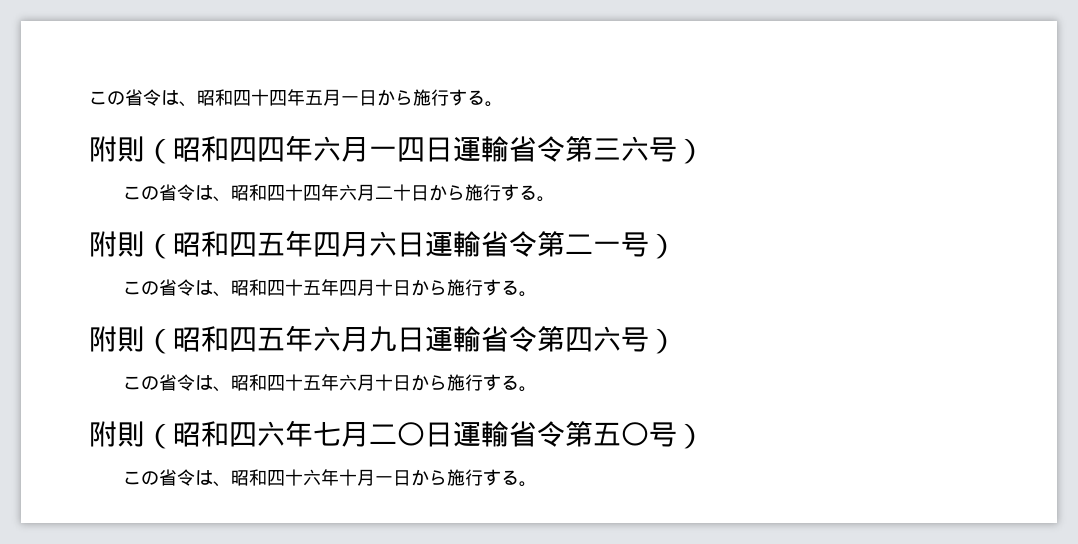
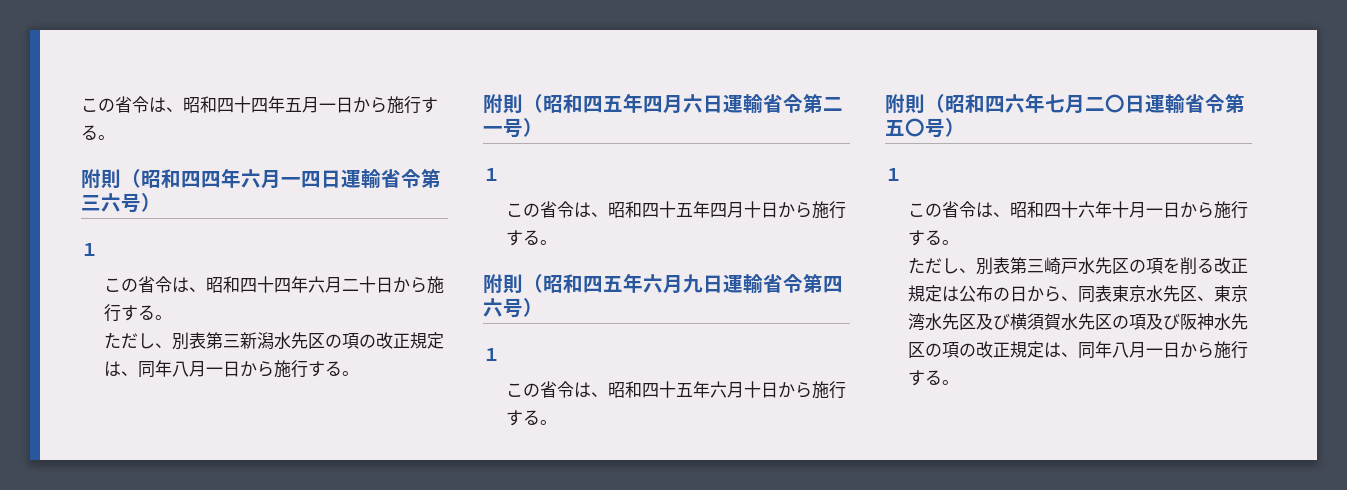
  附則（昭和四四年六月一四日運輸省令第三六号）
+ １
+ ただし、別表第三新潟水先区の項の改正規定は、同年八月一日から施行する。
  附則（昭和四五年四月六日運輸省令第二一号）
+ １
  附則（昭和四五年六月九日運輸省令第四六号）
+ １
  附則（昭和四六年七月二〇日運輸省令第五〇号）
+ １
+ ただし、別表第三崎戸水先区の項を削る改正規定は公布の日から、同表東京水先区、東京湾水先区及び横須賀水先区の項及び阪神水先区の項の改正規定は、同年八月一日から施行する。

